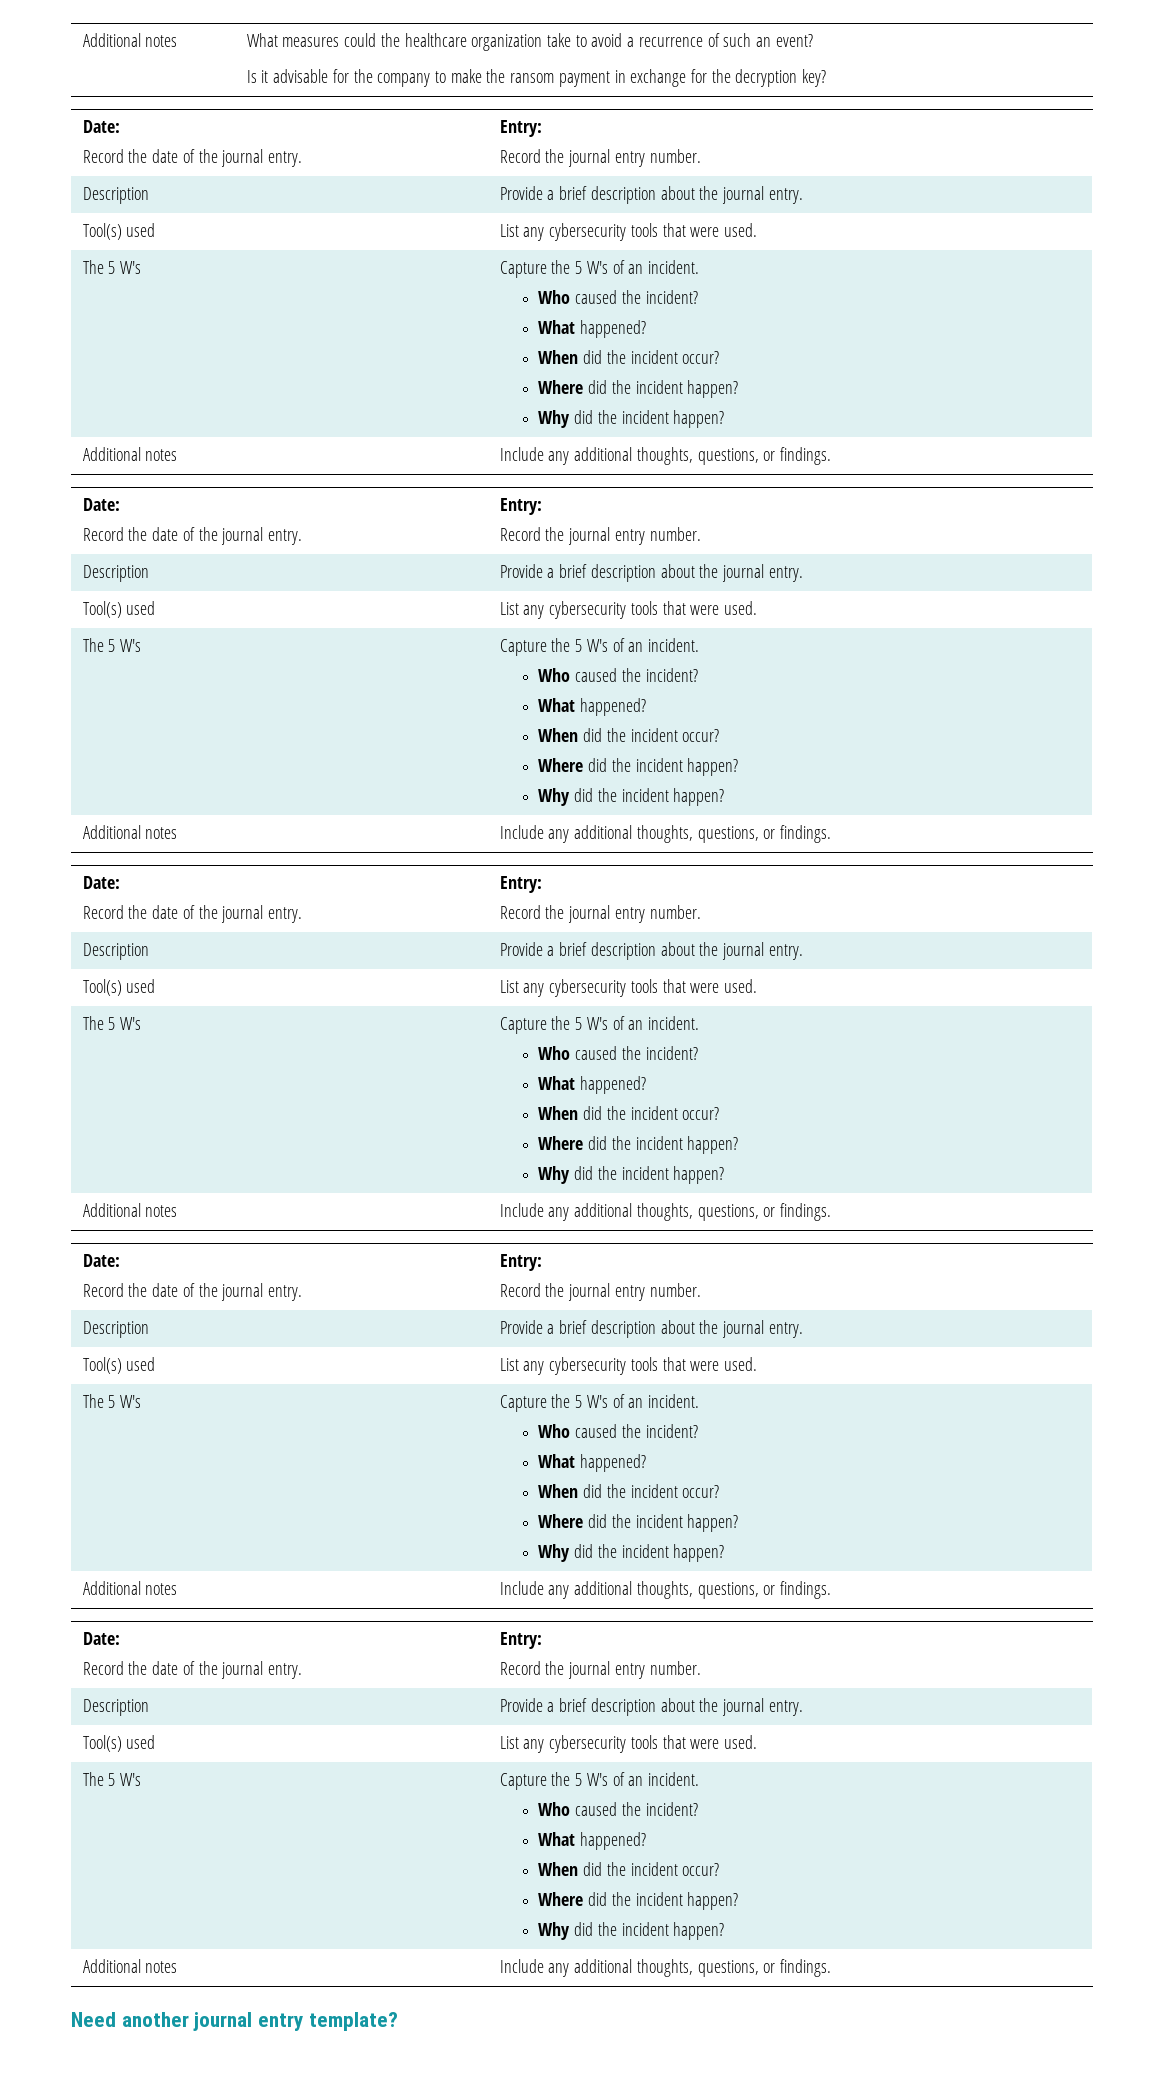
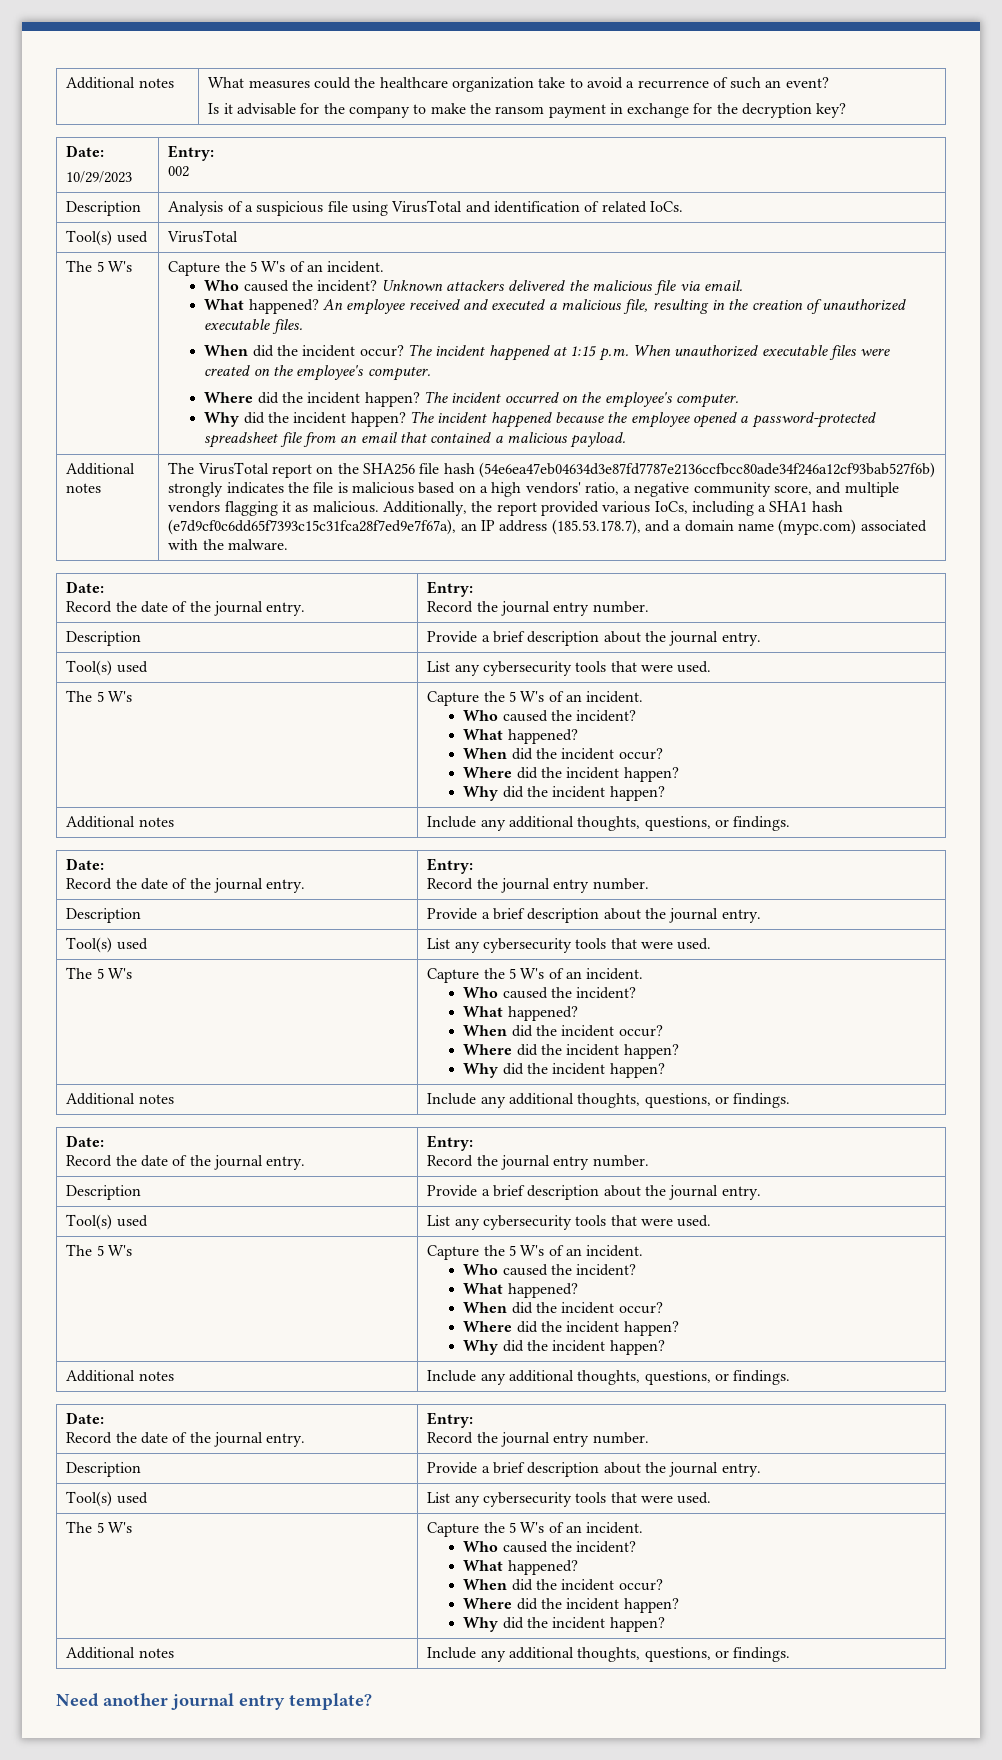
  Additional notes | What measures could the healthcare organization take to avoid a recurrence of such an event?
  Is it advisable for the company to make the ransom payment in exchange for the decryption key?
  Date:
- Record the date of the journal entry. | Entry:
- Record the journal entry number.
- Description | Provide a brief description about the journal entry.
- Tool(s) used | List any cybersecurity tools that were used.
+ 10/29/2023 | Entry:
+ 002
+ Description | Analysis of a suspicious file using VirusTotal and identification of related IoCs.
+ Tool(s) used | VirusTotal
  The 5 W's | Capture the 5 W's of an incident.
- Who caused the incident?
- What happened?
- When did the incident occur?
- Where did the incident happen?
- Why did the incident happen?
- Additional notes | Include any additional thoughts, questions, or findings.
+ Who caused the incident? Unknown attackers delivered the malicious file via email.
+ What happened? An employee received and executed a malicious file, resulting in the creation of unauthorized executable files.
+ When did the incident occur? The incident happened at 1:15 p.m. When unauthorized executable files were created on the employee's computer.
+ Where did the incident happen? The incident occurred on the employee's computer.
+ Why did the incident happen? The incident happened because the employee opened a password-protected spreadsheet file from an email that contained a malicious payload.
+ Additional notes | The VirusTotal report on the SHA256 file hash (54e6ea47eb04634d3e87fd7787e2136ccfbcc80ade34f246a12cf93bab527f6b) strongly indicates the file is malicious based on a high vendors' ratio, a negative community score, and multiple vendors flagging it as malicious. Additionally, the report provided various IoCs, including a SHA1 hash (e7d9cf0c6dd65f7393c15c31fca28f7ed9e7f67a), an IP address (185.53.178.7), and a domain name (mypc.com) associated with the malware.

